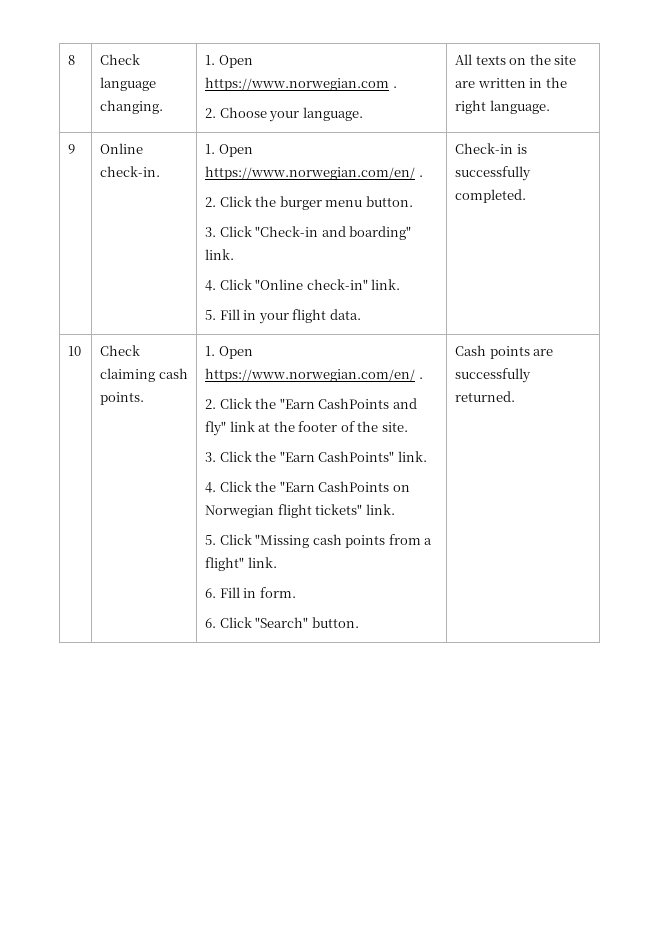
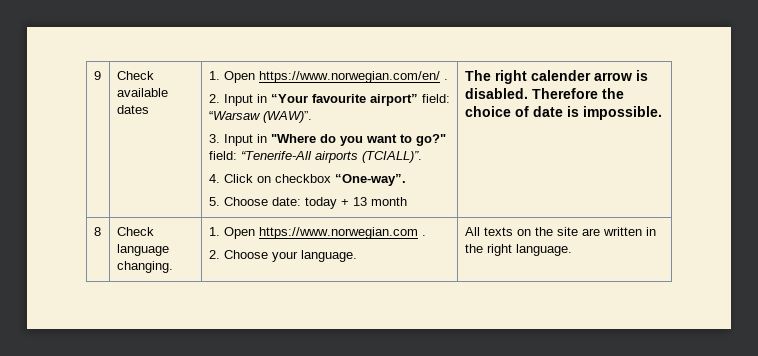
+ 9 | Check available dates | 1. Open https://www.norwegian.com/en/ .
+ 2. Input in “Your favourite airport” field: “Warsaw (WAW)”.
+ 3. Input in "Where do you want to go?" field: “Tenerife-All airports (TCIALL)”.
+ 4. Click on checkbox “One-way”.
+ 5. Choose date: today + 13 month | The right calender arrow is disabled. Therefore the choice of date is impossible.
- 9 | Online check-in. | 1. Open https://www.norwegian.com/en/ .
- 2. Click the burger menu button.
- 3. Click "Check-in and boarding" link.
- 4. Click "Online check-in" link.
- 5. Fill in your flight data. | Check-in is successfully completed.
- 10 | Check claiming cash points. | 1. Open https://www.norwegian.com/en/ .
- 2. Click the "Earn CashPoints and fly" link at the footer of the site.
- 3. Click the "Earn CashPoints" link.
- 4. Click the "Earn CashPoints on Norwegian flight tickets" link.
- 5. Click "Missing cash points from a flight" link.
- 6. Fill in form.
- 6. Click "Search" button. | Cash points are successfully returned.

